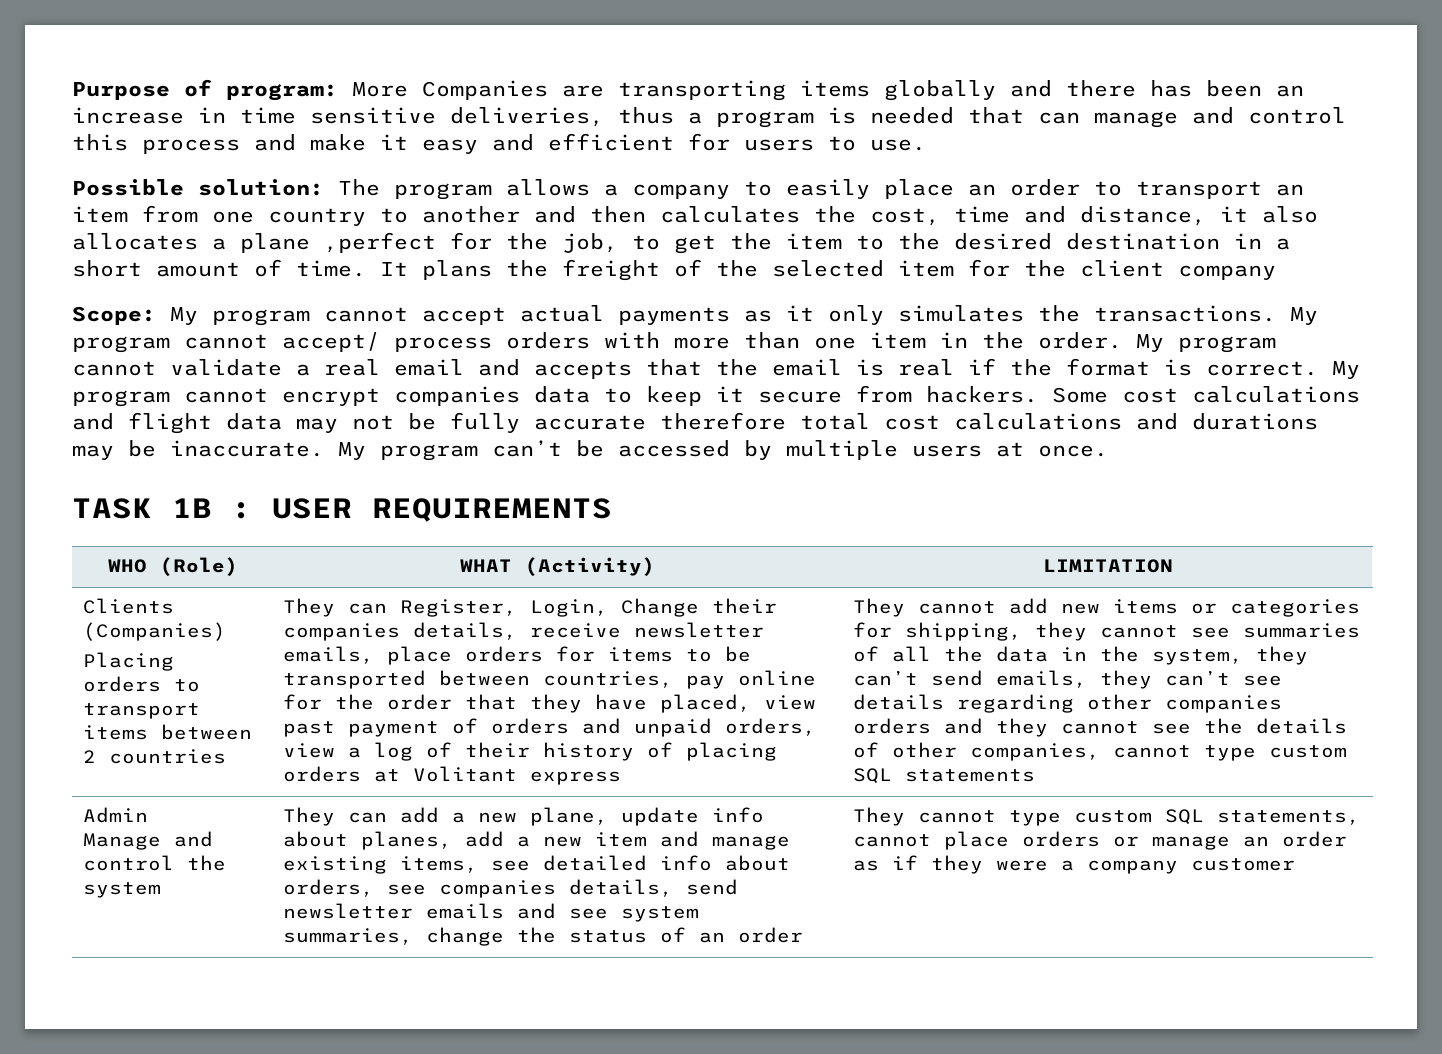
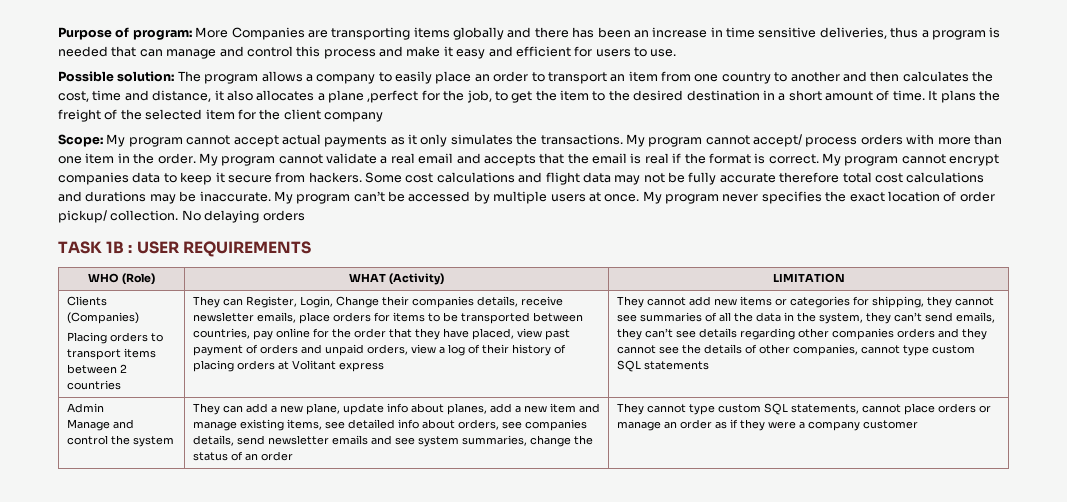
+ My program never specifies the exact location of order pickup/ collection. No delaying orders

